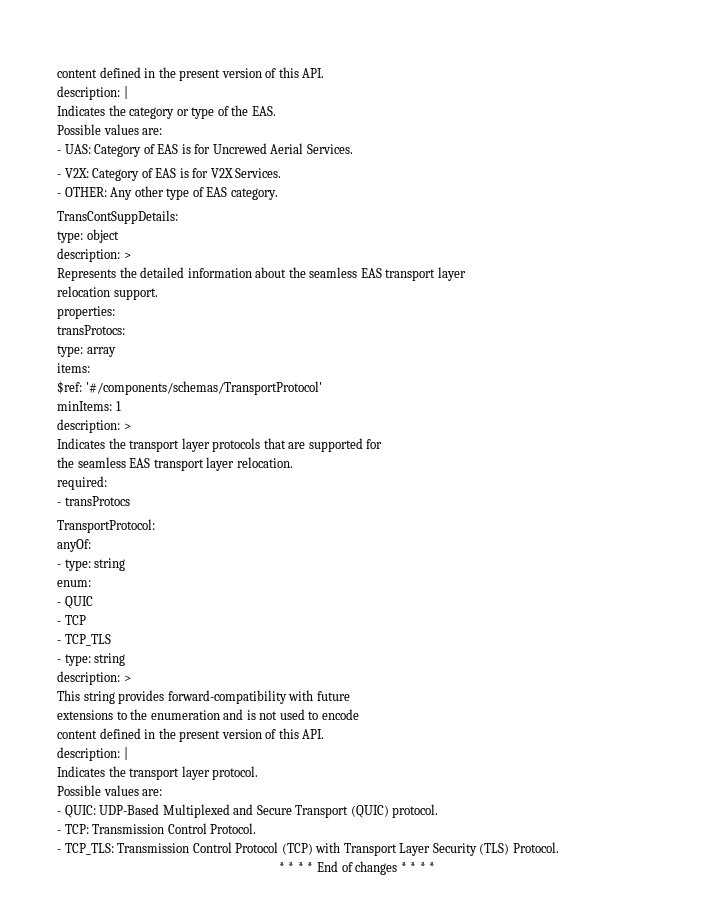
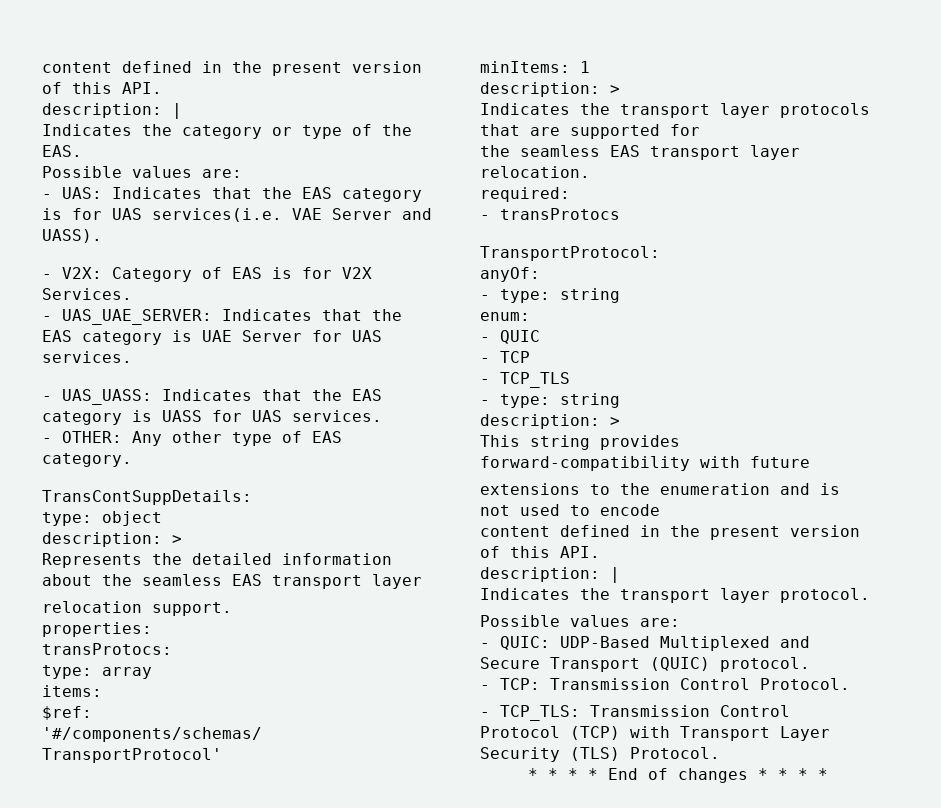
- - UAS: Category of EAS is for Uncrewed Aerial Services.
+ - UAS: Indicates that the EAS category is for UAS services(i.e. VAE Server and UASS).
+ - UAS_UAE_SERVER: Indicates that the EAS category is UAE Server for UAS services.
+ - UAS_UASS: Indicates that the EAS category is UASS for UAS services.

